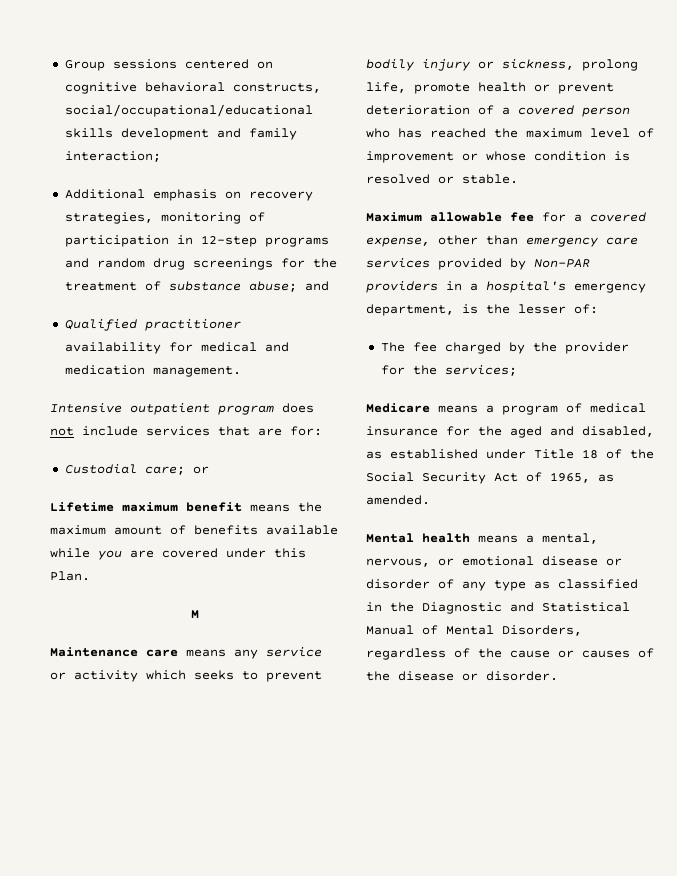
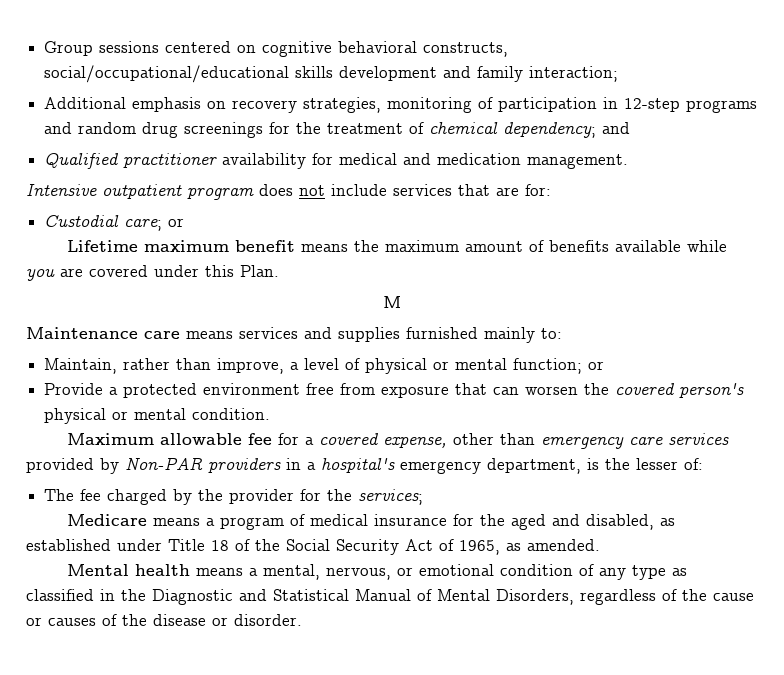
- Additional emphasis on recovery strategies, monitoring of participation in 12-step programs and random drug screenings for the treatment of substance abuse; and
+ Additional emphasis on recovery strategies, monitoring of participation in 12-step programs and random drug screenings for the treatment of chemical dependency; and
- Maintenance care means any service or activity which seeks to prevent bodily injury or sickness, prolong life, promote health or prevent deterioration of a covered person who has reached the maximum level of improvement or whose condition is resolved or stable.
+ Maintenance care means services and supplies furnished mainly to:
+ Maintain, rather than improve, a level of physical or mental function; or
+ Provide a protected environment free from exposure that can worsen the covered person's physical or mental condition.
- Mental health means a mental, nervous, or emotional disease or disorder of any type as classified in the Diagnostic and Statistical Manual of Mental Disorders, regardless of the cause or causes of the disease or disorder.
+ Mental health means a mental, nervous, or emotional condition of any type as classified in the Diagnostic and Statistical Manual of Mental Disorders, regardless of the cause or causes of the disease or disorder.

